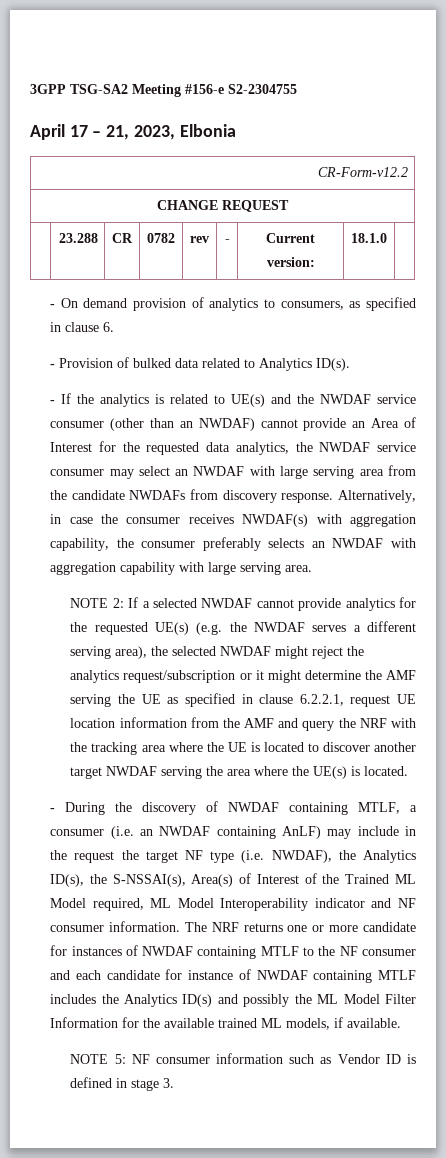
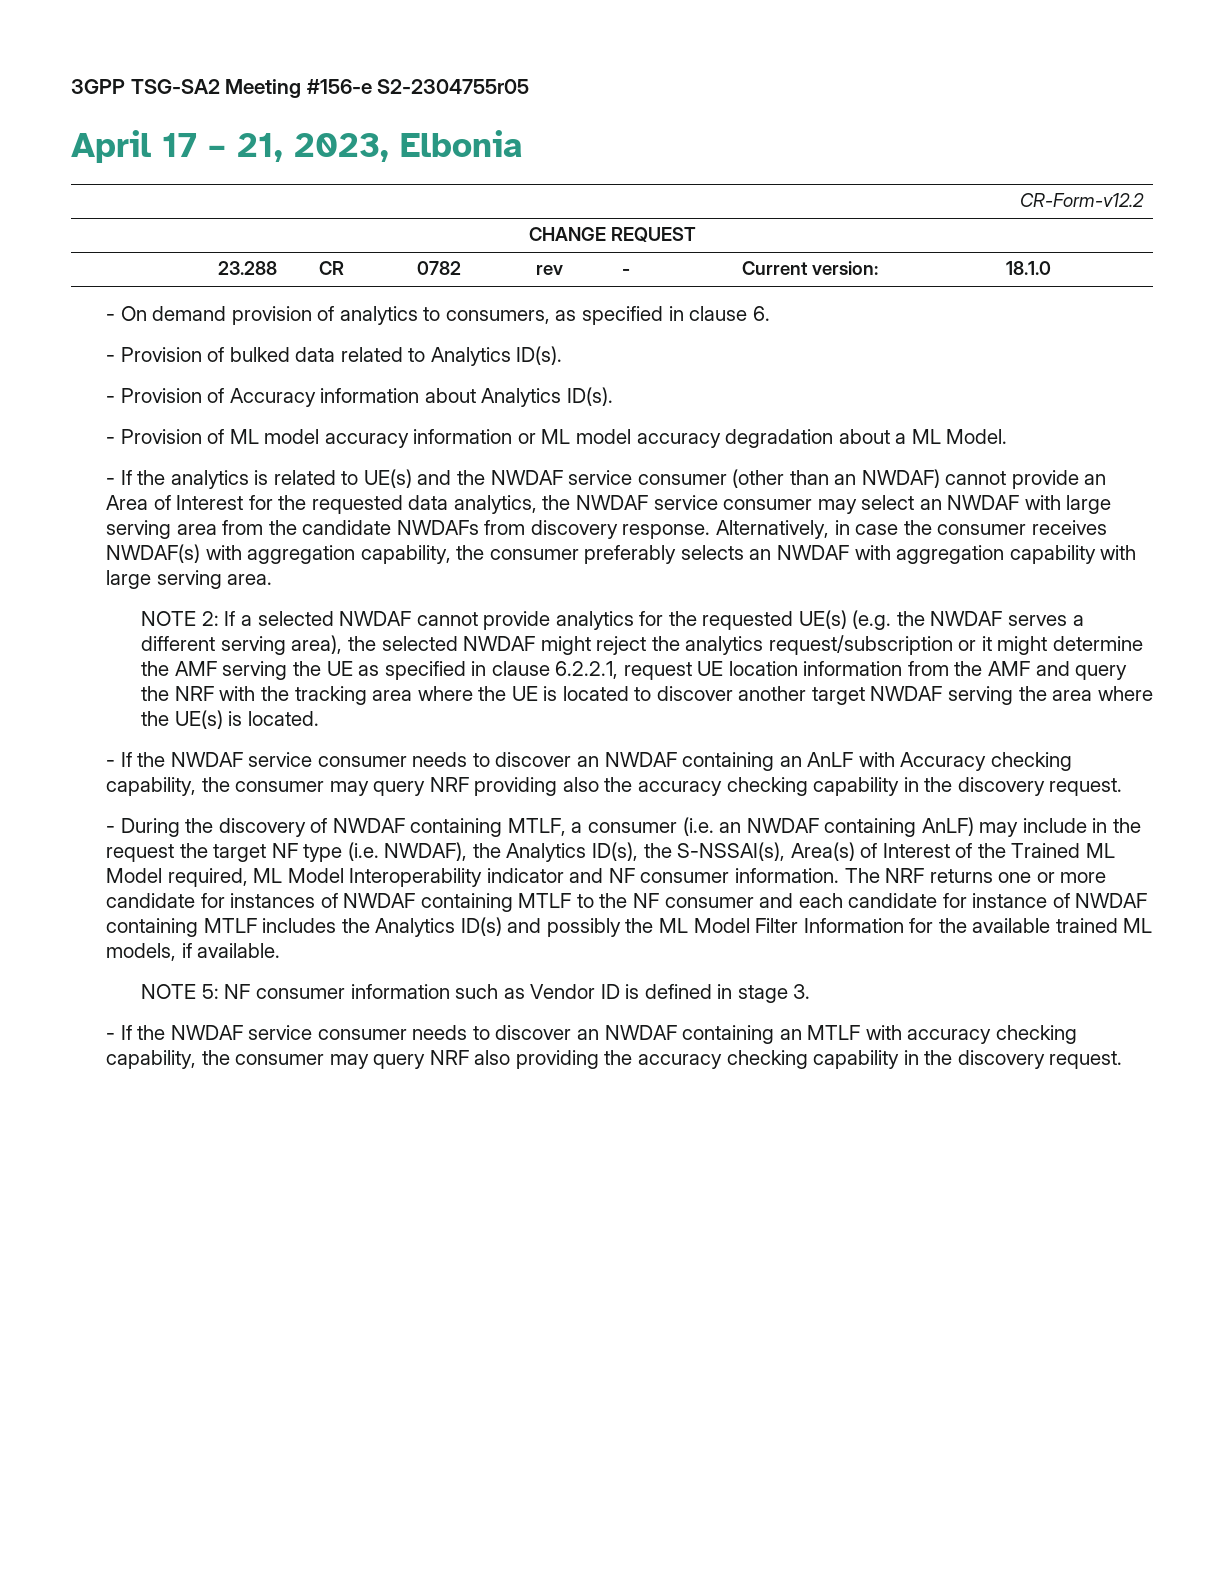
- 3GPP TSG-SA2 Meeting #156-e S2-2304755
+ 3GPP TSG-SA2 Meeting #156-e S2-2304755r05
+ - Provision of Accuracy information about Analytics ID(s).
+ - Provision of ML model accuracy information or ML model accuracy degradation about a ML Model.
+ - If the NWDAF service consumer needs to discover an NWDAF containing an AnLF with Accuracy checking capability, the consumer may query NRF providing also the accuracy checking capability in the discovery request.
+ - If the NWDAF service consumer needs to discover an NWDAF containing an MTLF with accuracy checking capability, the consumer may query NRF also providing the accuracy checking capability in the discovery request.

